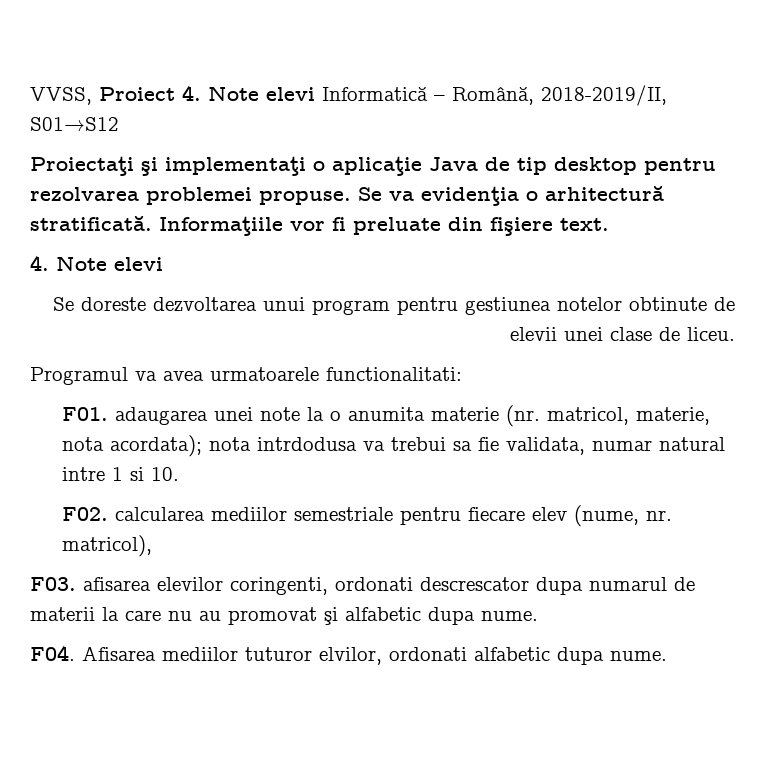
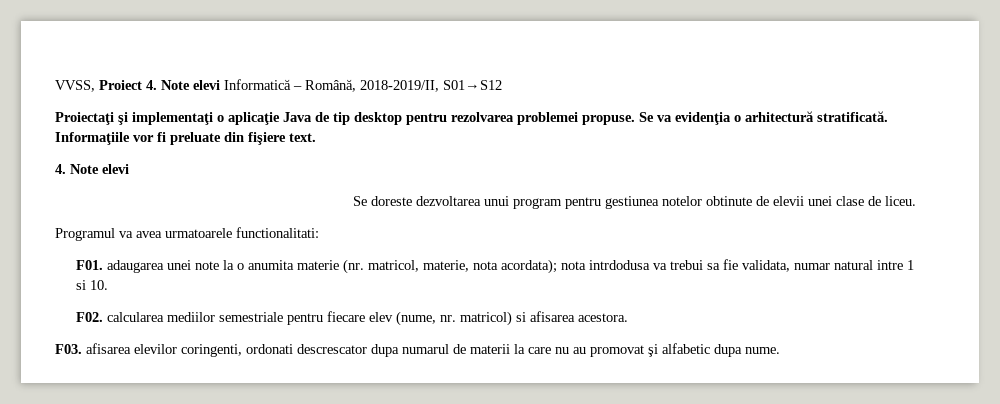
- F02. calcularea mediilor semestriale pentru fiecare elev (nume, nr. matricol),
+ F02. calcularea mediilor semestriale pentru fiecare elev (nume, nr. matricol) si afisarea acestora.
- F04. Afisarea mediilor tuturor elvilor, ordonati alfabetic dupa nume.

